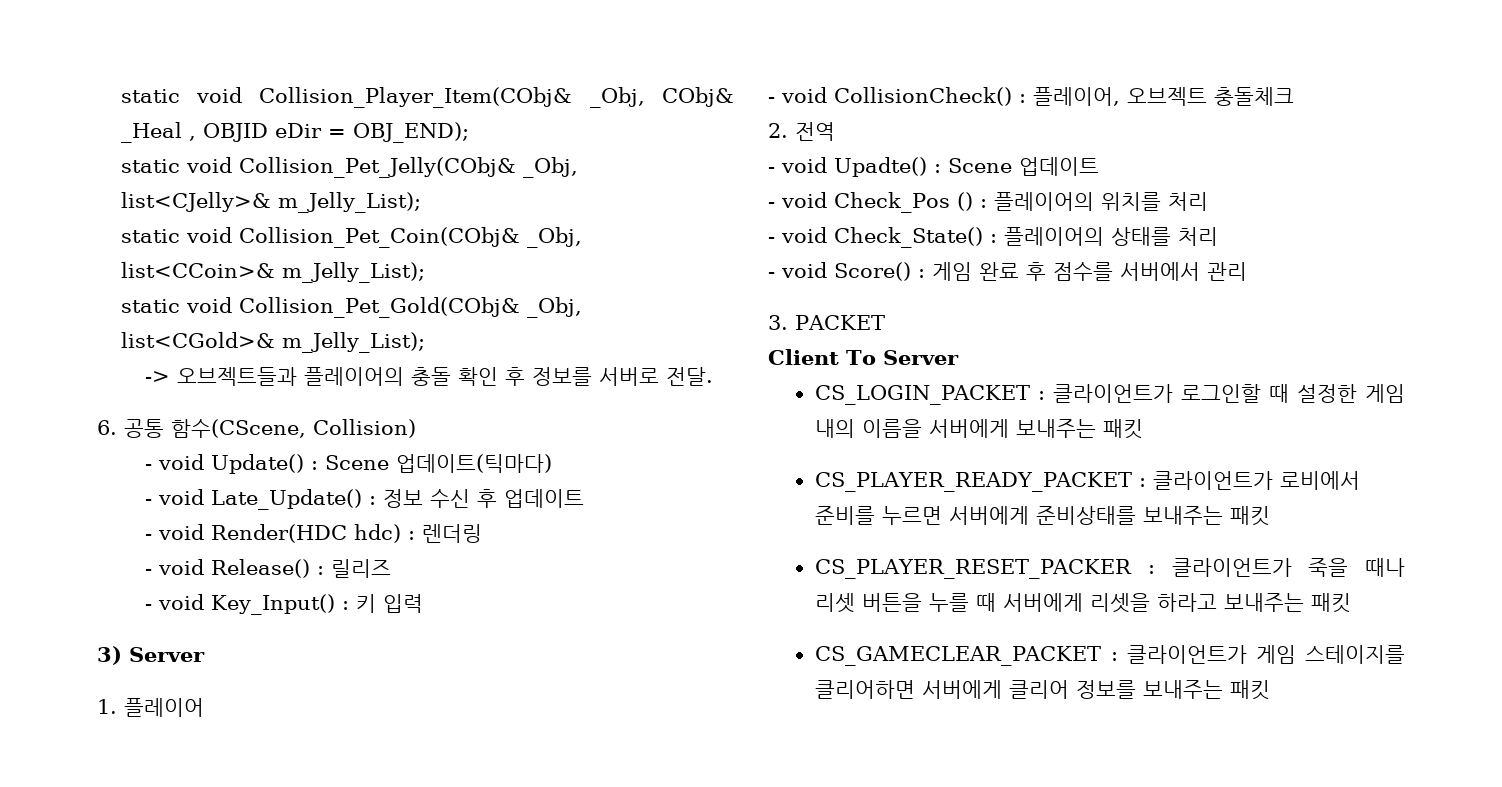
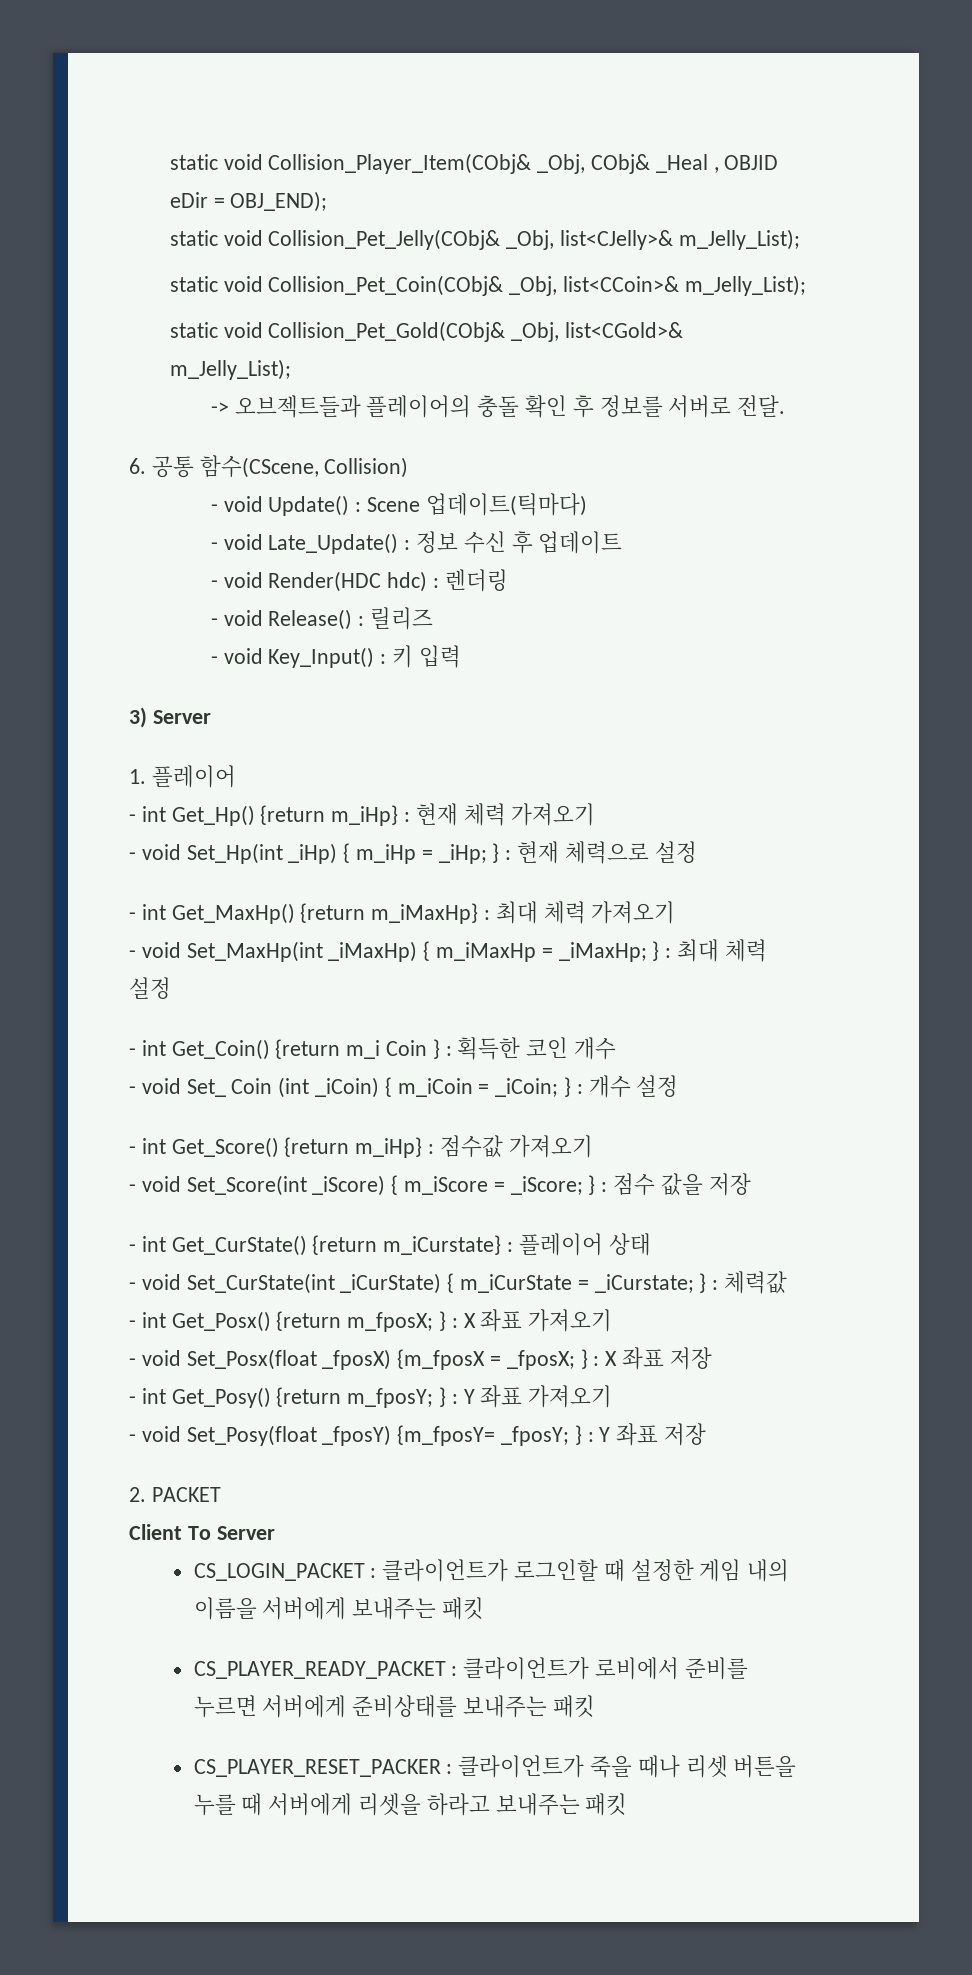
- - void CollisionCheck() : 플레이어, 오브젝트 충돌체크
- 2. 전역
- - void Upadte() : Scene 업데이트
- - void Check_Pos () : 플레이어의 위치를 처리
- - void Check_State() : 플레이어의 상태를 처리
- - void Score() : 게임 완료 후 점수를 서버에서 관리
- 3. PACKET
+ - int Get_Hp() {return m_iHp} : 현재 체력 가져오기
+ - void Set_Hp(int _iHp) { m_iHp = _iHp; } : 현재 체력으로 설정
+ - int Get_MaxHp() {return m_iMaxHp} : 최대 체력 가져오기
+ - void Set_MaxHp(int _iMaxHp) { m_iMaxHp = _iMaxHp; } : 최대 체력 설정
+ - int Get_Coin() {return m_i Coin } : 획득한 코인 개수
+ - void Set_ Coin (int _iCoin) { m_iCoin = _iCoin; } : 개수 설정
+ - int Get_Score() {return m_iHp} : 점수값 가져오기
+ - void Set_Score(int _iScore) { m_iScore = _iScore; } : 점수 값을 저장
+ - int Get_CurState() {return m_iCurstate} : 플레이어 상태
+ - void Set_CurState(int _iCurState) { m_iCurState = _iCurstate; } : 체력값
+ - int Get_Posx() {return m_fposX; } : X 좌표 가져오기
+ - void Set_Posx(float _fposX) {m_fposX = _fposX; } : X 좌표 저장
+ - int Get_Posy() {return m_fposY; } : Y 좌표 가져오기
+ - void Set_Posy(float _fposY) {m_fposY= _fposY; } : Y 좌표 저장
+ 2. PACKET
- CS_GAMECLEAR_PACKET : 클라이언트가 게임 스테이지를 클리어하면 서버에게 클리어 정보를 보내주는 패킷

